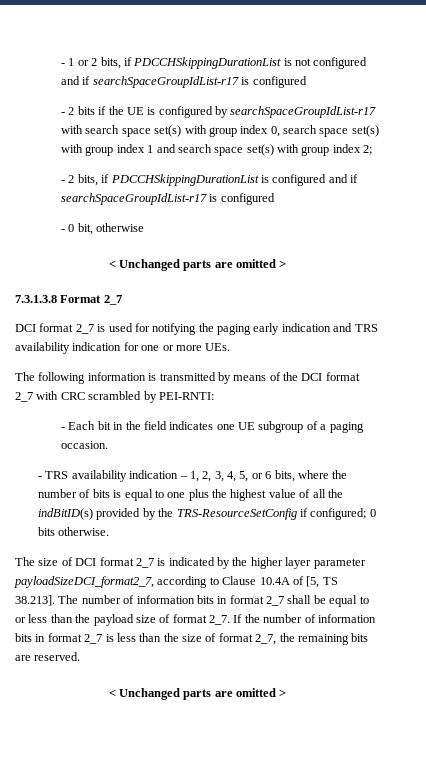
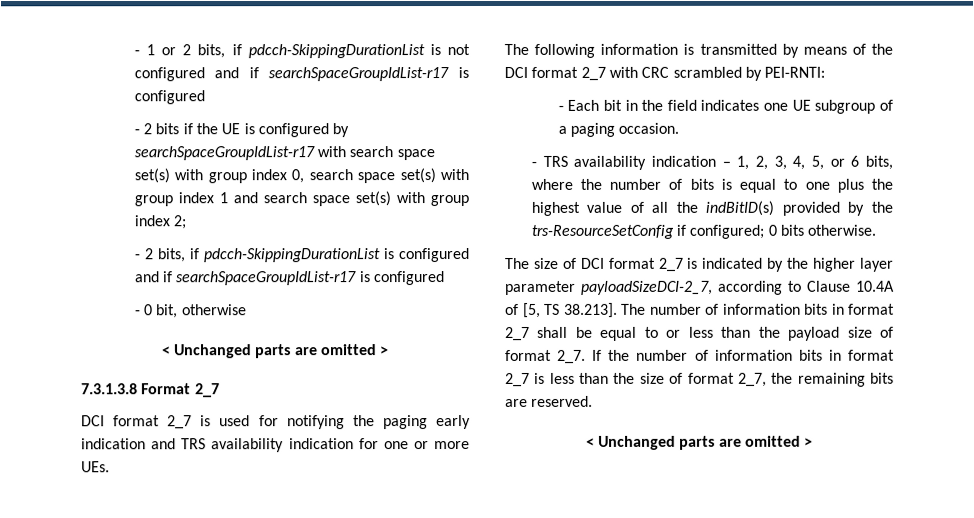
- - 1 or 2 bits, if PDCCHSkippingDurationList is not configured and if searchSpaceGroupIdList-r17 is configured
+ - 1 or 2 bits, if pdcch-SkippingDurationList is not configured and if searchSpaceGroupIdList-r17 is configured
- - 2 bits, if PDCCHSkippingDurationList is configured and if searchSpaceGroupIdList-r17 is configured
+ - 2 bits, if pdcch-SkippingDurationList is configured and if searchSpaceGroupIdList-r17 is configured
- - TRS availability indication – 1, 2, 3, 4, 5, or 6 bits, where the number of bits is equal to one plus the highest value of all the indBitID(s) provided by the TRS-ResourceSetConfig if configured; 0 bits otherwise.
+ - TRS availability indication – 1, 2, 3, 4, 5, or 6 bits, where the number of bits is equal to one plus the highest value of all the indBitID(s) provided by the trs-ResourceSetConfig if configured; 0 bits otherwise.
- The size of DCI format 2_7 is indicated by the higher layer parameter payloadSizeDCI_format2_7, according to Clause 10.4A of [5, TS 38.213]. The number of information bits in format 2_7 shall be equal to or less than the payload size of format 2_7.
+ The size of DCI format 2_7 is indicated by the higher layer parameter payloadSizeDCI-2_7, according to Clause 10.4A of [5, TS 38.213]. The number of information bits in format 2_7 shall be equal to or less than the payload size of format 2_7.

